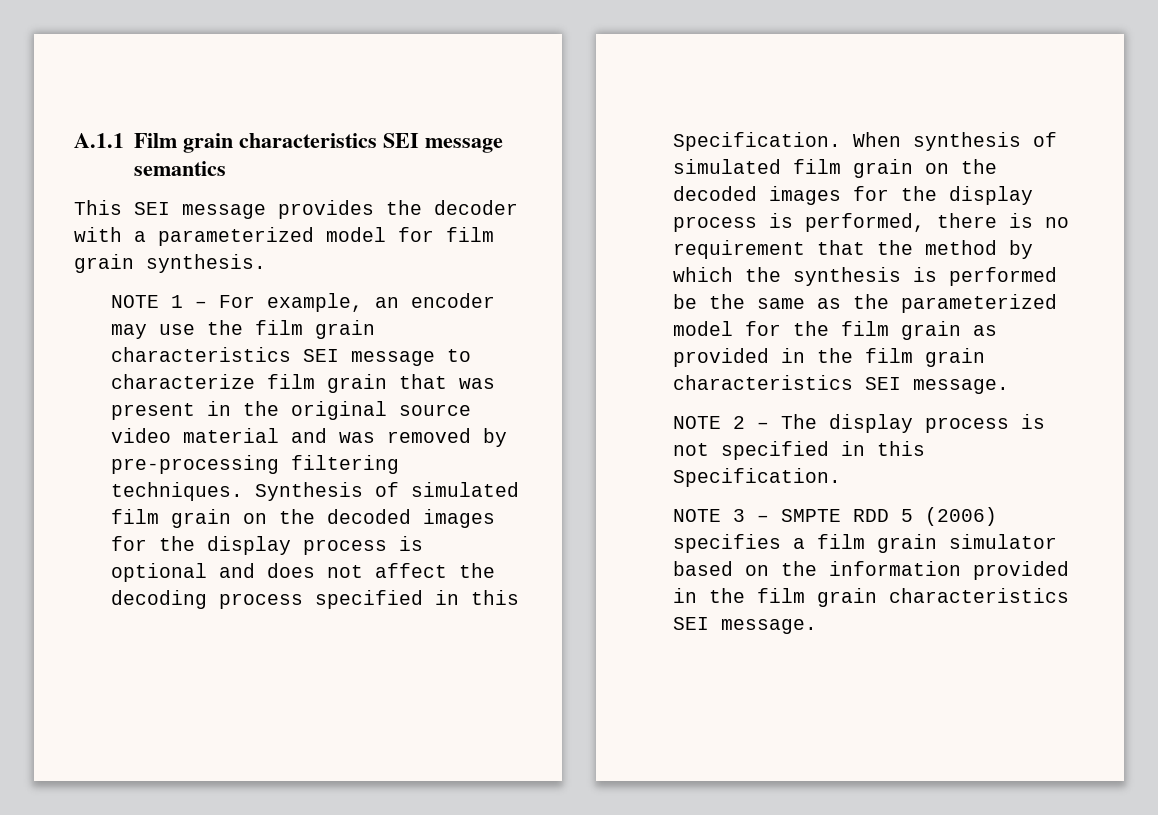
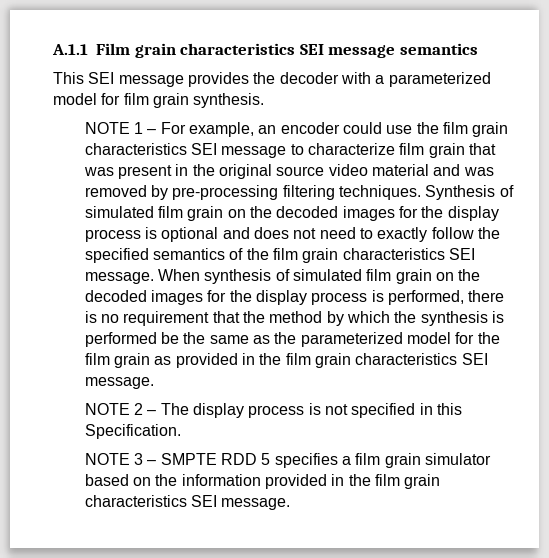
- NOTE 1 – For example, an encoder may use the film grain characteristics SEI message to characterize film grain that was present in the original source video material and was removed by pre-processing filtering techniques.
+ NOTE 1 – For example, an encoder could use the film grain characteristics SEI message to characterize film grain that was present in the original source video material and was removed by pre-processing filtering techniques.
- Synthesis of simulated film grain on the decoded images for the display process is optional and does not affect the decoding process specified in this Specification.
+ Synthesis of simulated film grain on the decoded images for the display process is optional and does not need to exactly follow the specified semantics of the film grain characteristics SEI message.
- NOTE 3 – SMPTE RDD 5 (2006) specifies a film grain simulator based on the information provided in the film grain characteristics SEI message.
+ NOTE 3 – SMPTE RDD 5 specifies a film grain simulator based on the information provided in the film grain characteristics SEI message.

